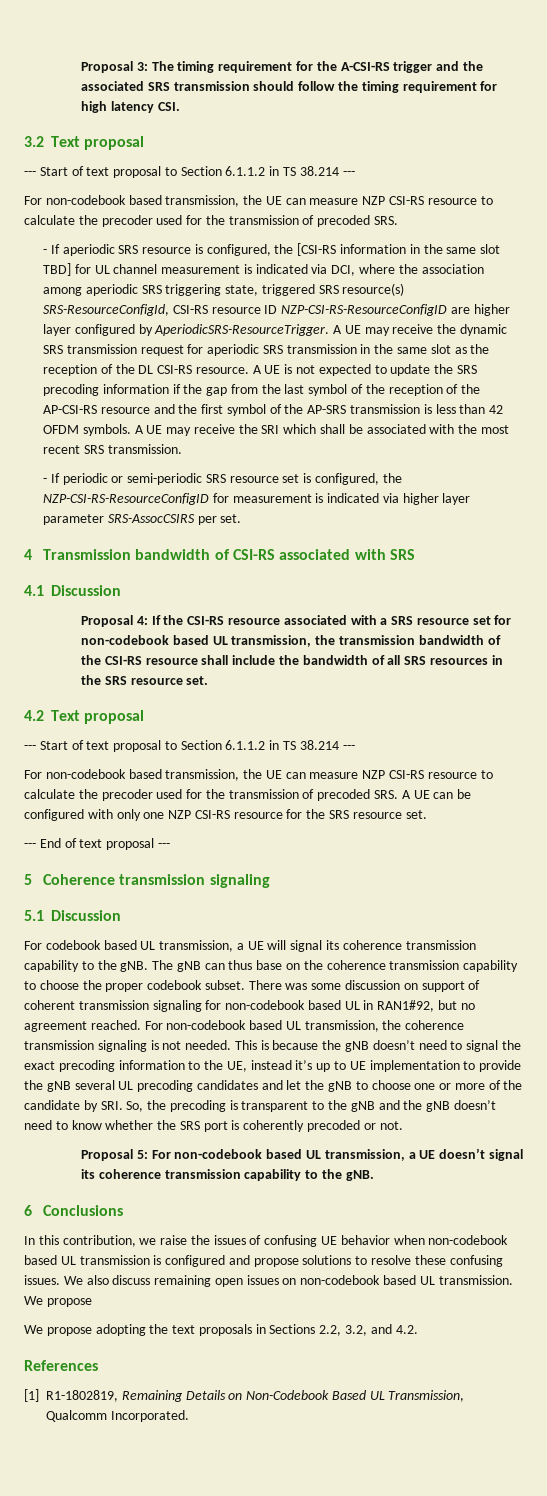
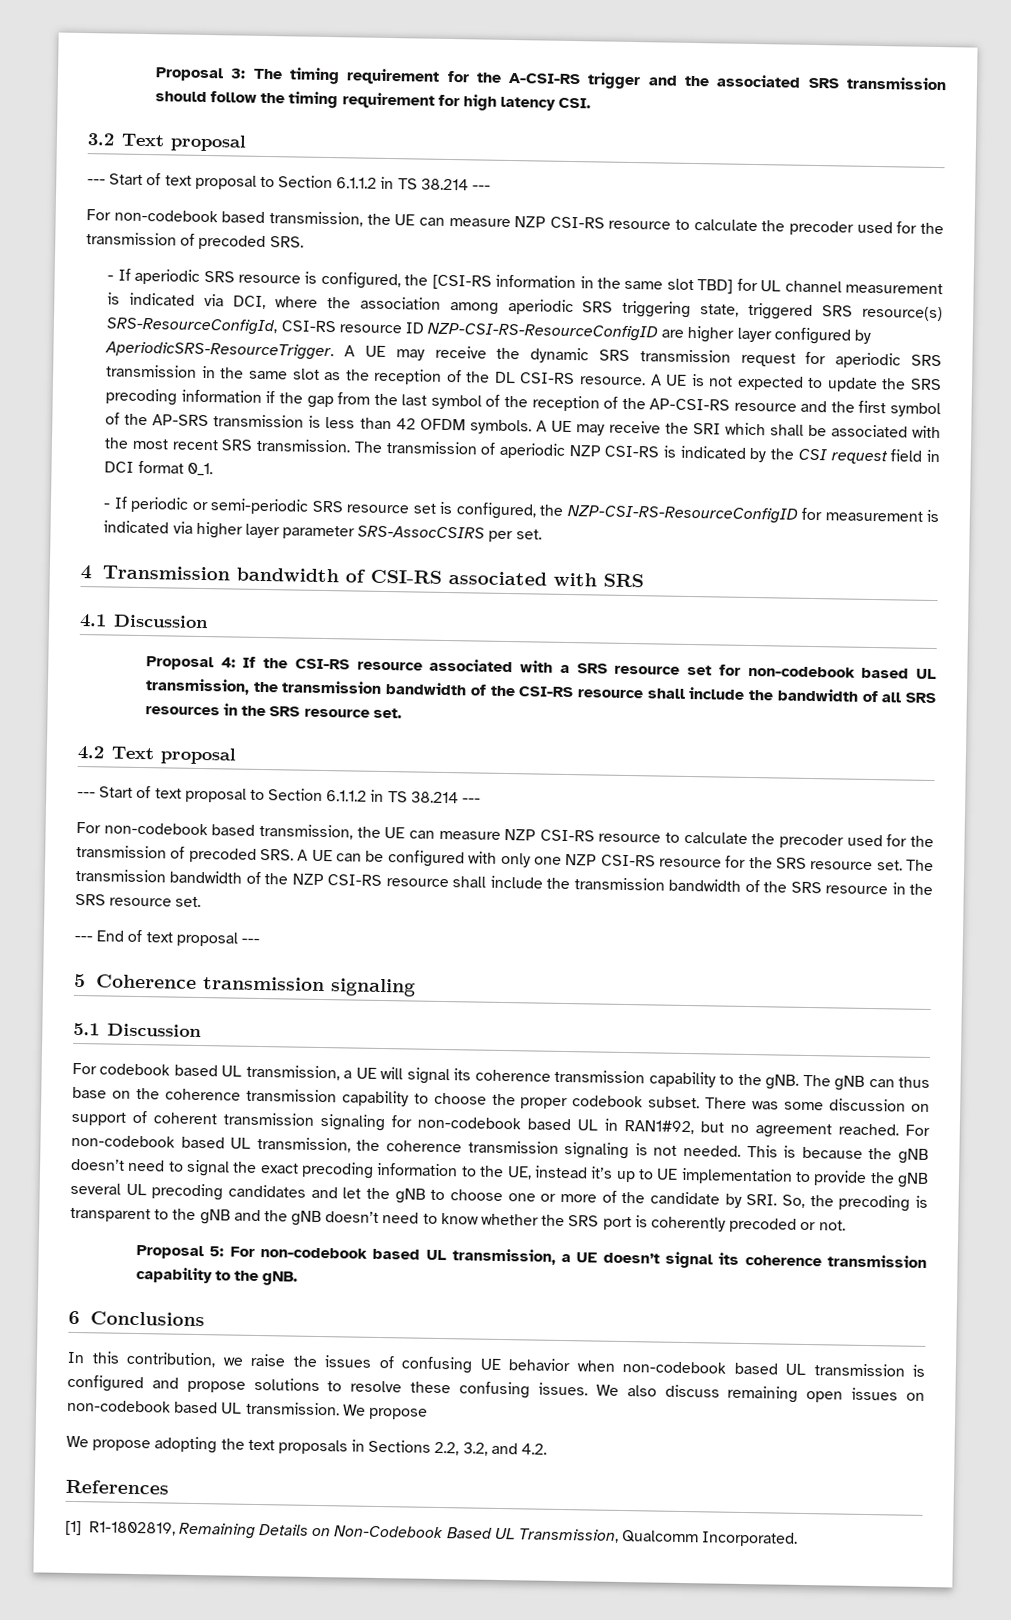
+ The transmission of aperiodic NZP CSI-RS is indicated by the CSI request field in DCI format 0_1.
+ The transmission bandwidth of the NZP CSI-RS resource shall include the transmission bandwidth of the SRS resource in the SRS resource set.

